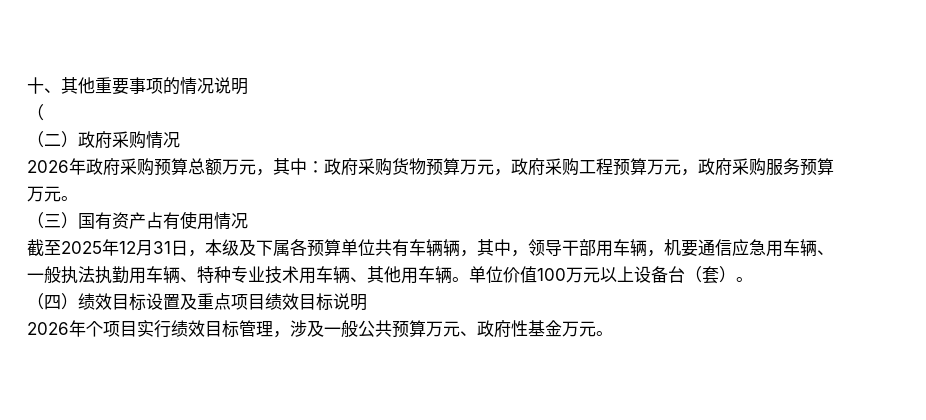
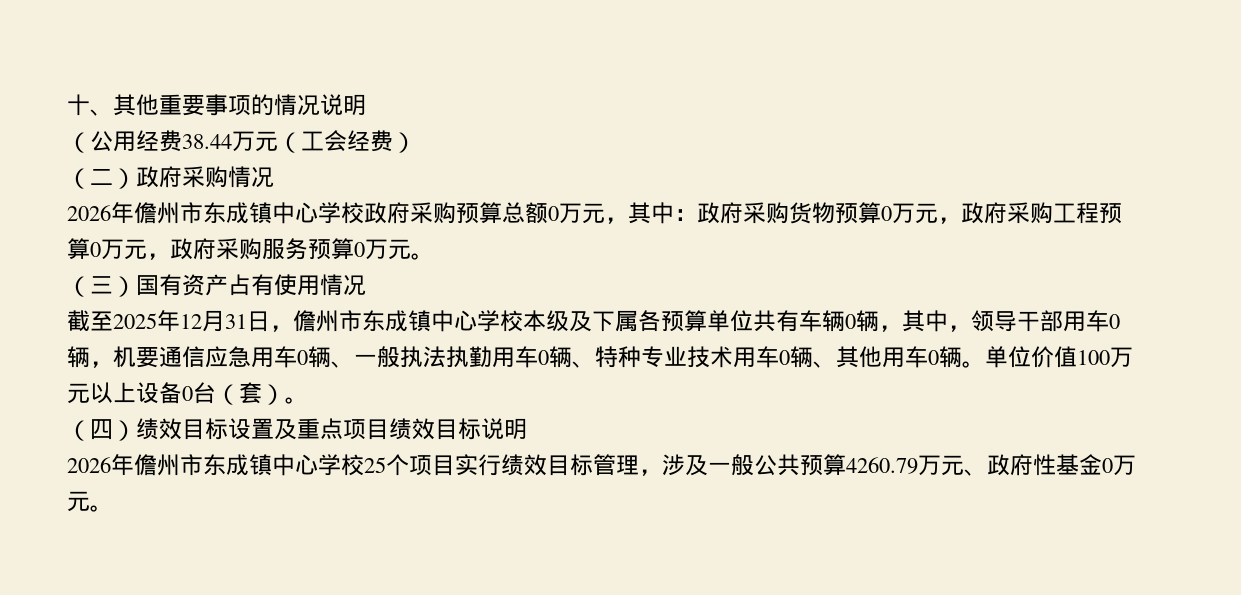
  十、其他重要事项的情况说明
- （
+ （公用经费38.44万元（工会经费）
- 2026年政府采购预算总额万元，其中：政府采购货物预算万元，政府采购工程预算万元，政府采购服务预算万元。
+ 2026年儋州市东成镇中心学校政府采购预算总额0万元，其中：政府采购货物预算0万元，政府采购工程预算0万元，政府采购服务预算0万元。
- 截至2025年12月31日，本级及下属各预算单位共有车辆辆，其中，领导干部用车辆，机要通信应急用车辆、一般执法执勤用车辆、特种专业技术用车辆、其他用车辆。
+ 截至2025年12月31日，儋州市东成镇中心学校本级及下属各预算单位共有车辆0辆，其中，领导干部用车0辆，机要通信应急用车0辆、一般执法执勤用车0辆、特种专业技术用车0辆、其他用车0辆。
- 单位价值100万元以上设备台（套）。
+ 单位价值100万元以上设备0台（套）。
- 2026年个项目实行绩效目标管理，涉及一般公共预算万元、政府性基金万元。
+ 2026年儋州市东成镇中心学校25个项目实行绩效目标管理，涉及一般公共预算4260.79万元、政府性基金0万元。

